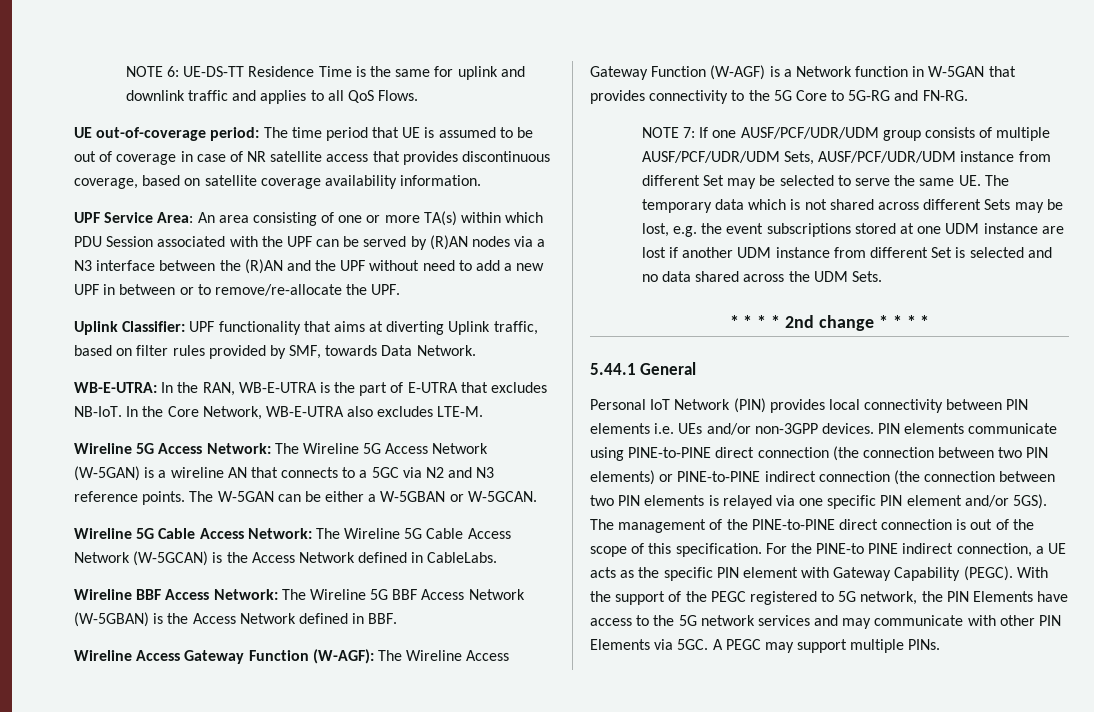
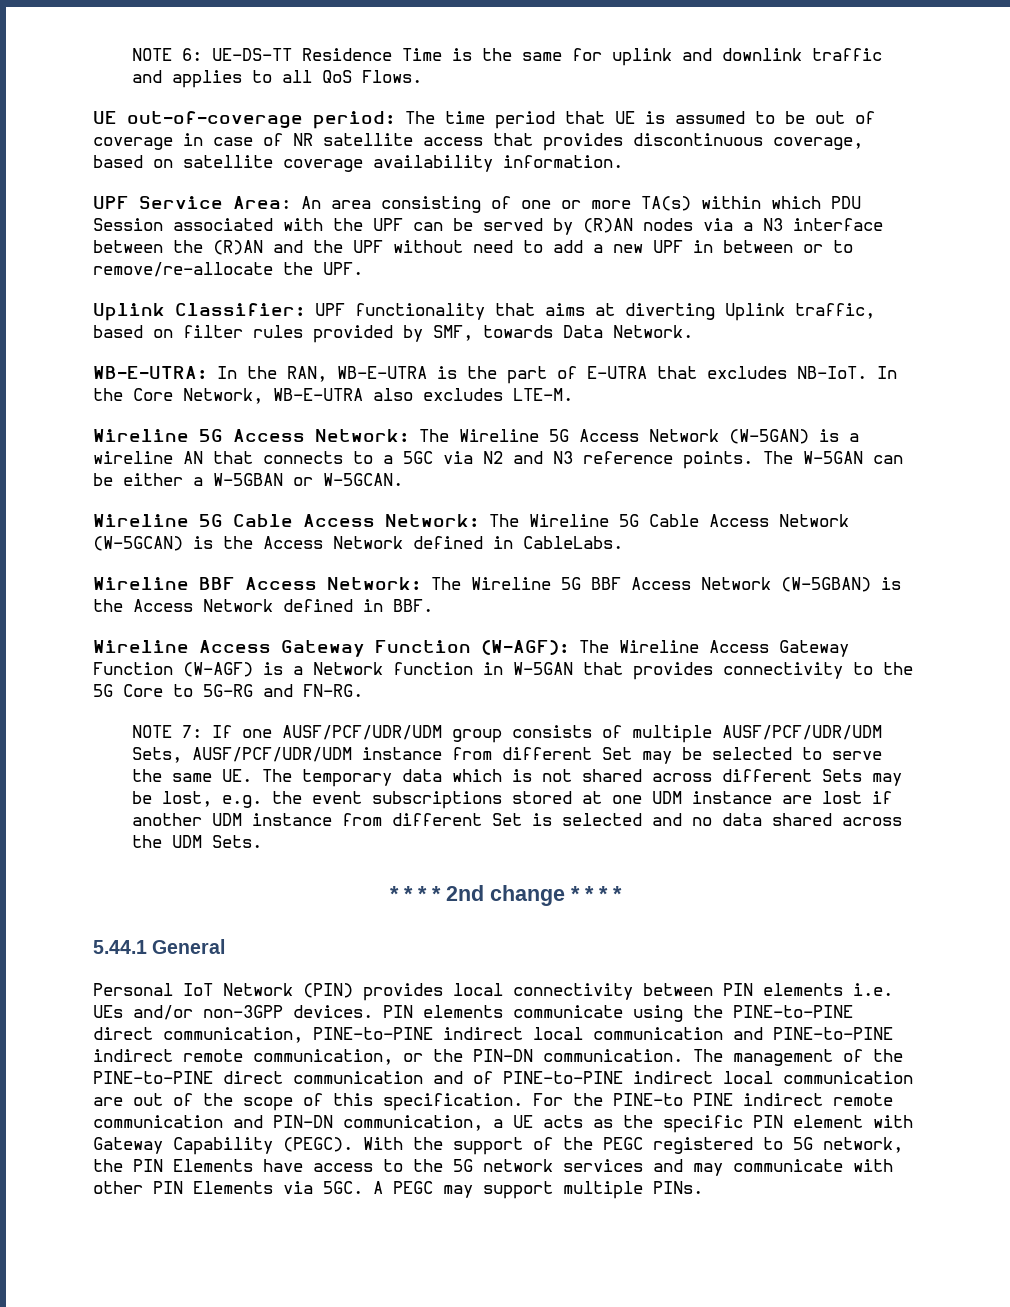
- PIN elements communicate using PINE-to-PINE direct connection (the connection between two PIN elements) or PINE-to-PINE indirect connection (the connection between two PIN elements is relayed via one specific PIN element and/or 5GS).
+ PIN elements communicate using the PINE-to-PINE direct communication, PINE-to-PINE indirect local communication and PINE-to-PINE indirect remote communication, or the PIN-DN communication.
- The management of the PINE-to-PINE direct connection is out of the scope of this specification.
+ The management of the PINE-to-PINE direct communication and of PINE-to-PINE indirect local communication are out of the scope of this specification.
- For the PINE-to PINE indirect connection, a UE acts as the specific PIN element with Gateway Capability (PEGC).
+ For the PINE-to PINE indirect remote communication and PIN-DN communication, a UE acts as the specific PIN element with Gateway Capability (PEGC).

